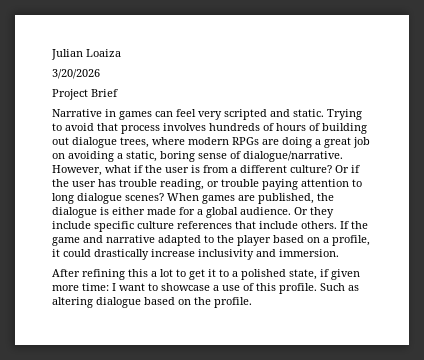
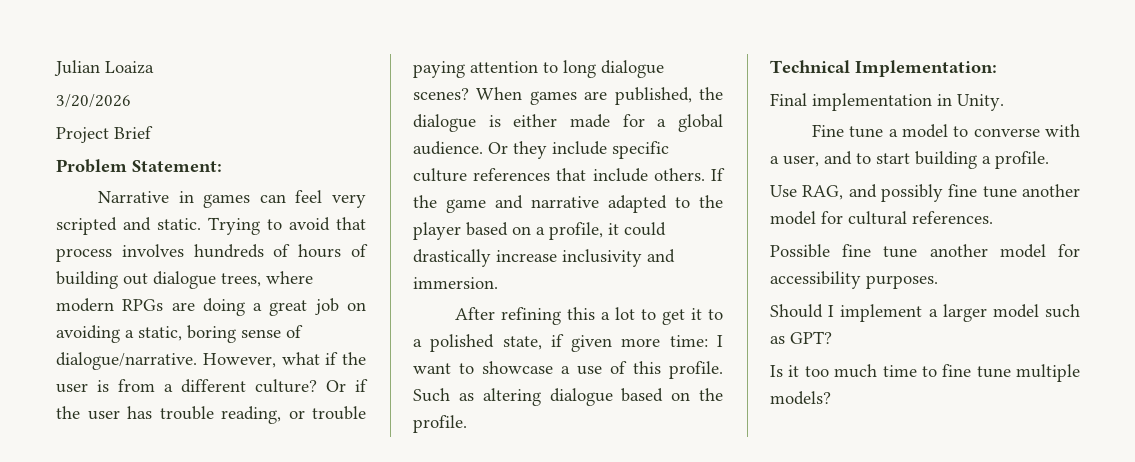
+ Problem Statement:
+ Technical Implementation:
+ Final implementation in Unity.
+ Fine tune a model to converse with a user, and to start building a profile.
+ Use RAG, and possibly fine tune another model for cultural references.
+ Possible fine tune another model for accessibility purposes.
+ Should I implement a larger model such as GPT?
+ Is it too much time to fine tune multiple models?

